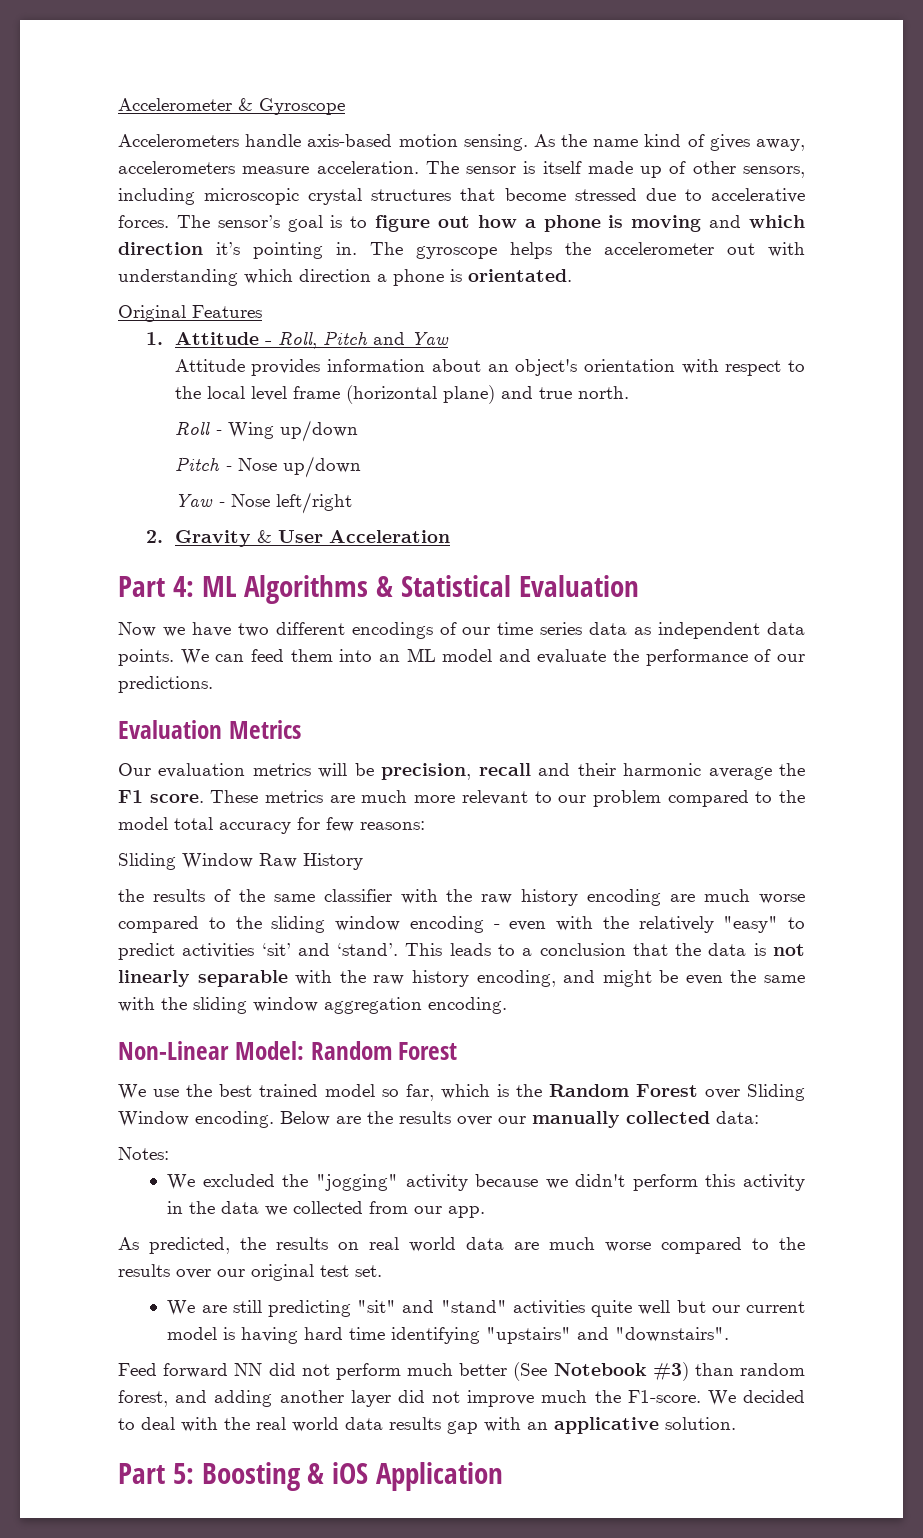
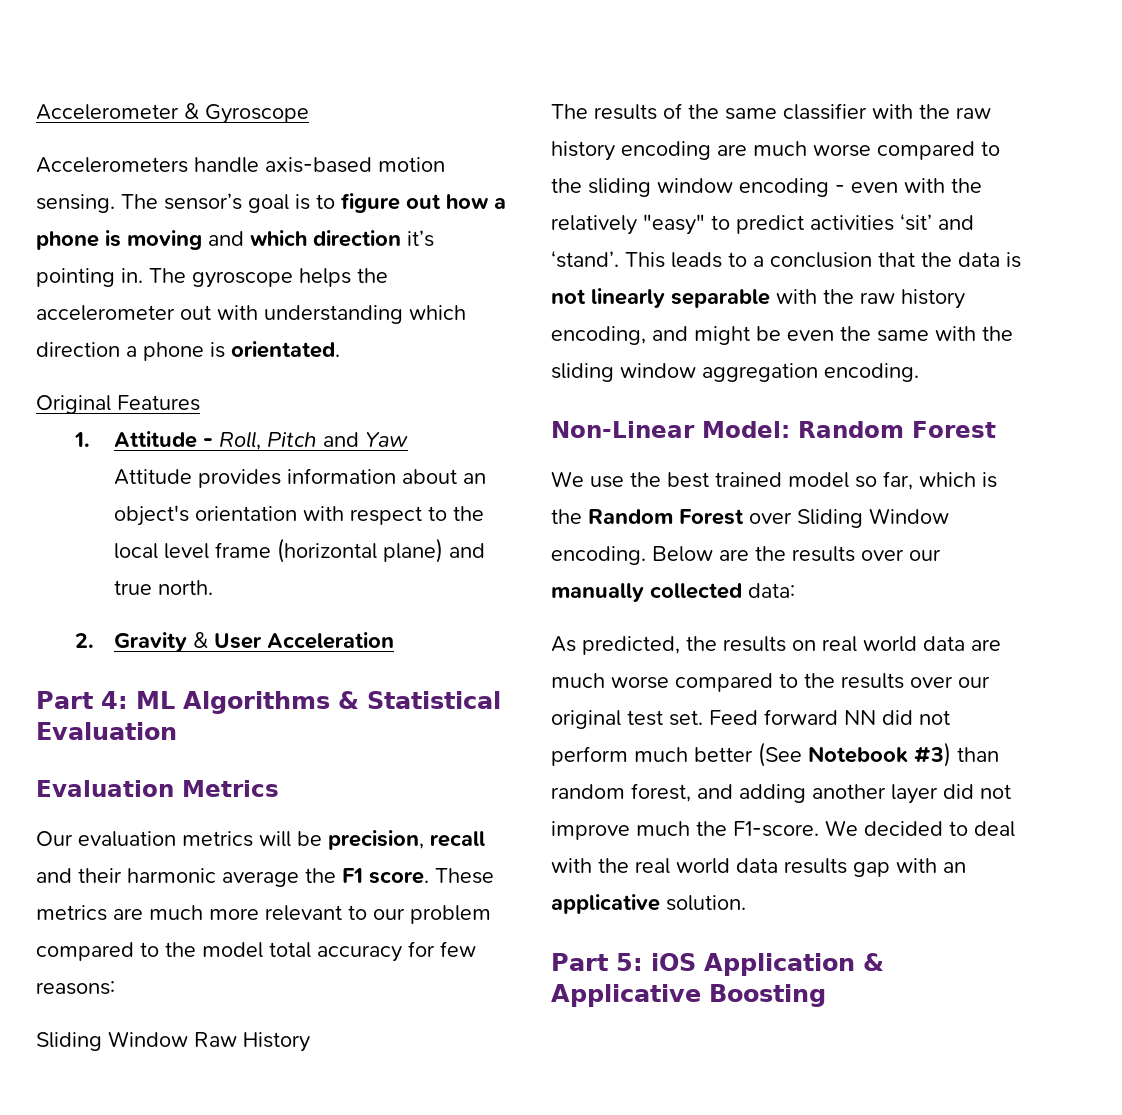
- As the name kind of gives away, accelerometers measure acceleration. The sensor is itself made up of other sensors, including microscopic crystal structures that become stressed due to accelerative forces.
- Roll - Wing up/down
- Pitch - Nose up/down
- Yaw - Nose left/right
- Now we have two different encodings of our time series data as independent data points. We can feed them into an ML model and evaluate the performance of our predictions.
- the results of the same classifier with the raw history encoding are much worse compared to the sliding window encoding - even with the relatively "easy" to predict activities ‘sit’ and ‘stand’.
+ The results of the same classifier with the raw history encoding are much worse compared to the sliding window encoding - even with the relatively "easy" to predict activities ‘sit’ and ‘stand’.
- Notes:
- We excluded the "jogging" activity because we didn't perform this activity in the data we collected from our app.
- As predicted, the results on real world data are much worse compared to the results over our original test set.
- We are still predicting "sit" and "stand" activities quite well but our current model is having hard time identifying "upstairs" and "downstairs".
- Feed forward NN did not perform much better (See Notebook #3) than random forest, and adding another layer did not improve much the F1-score.
+ As predicted, the results on real world data are much worse compared to the results over our original test set. Feed forward NN did not perform much better (See Notebook #3) than random forest, and adding another layer did not improve much the F1-score.
- Part 5: Boosting & iOS Application
+ Part 5: iOS Application & Applicative Boosting

